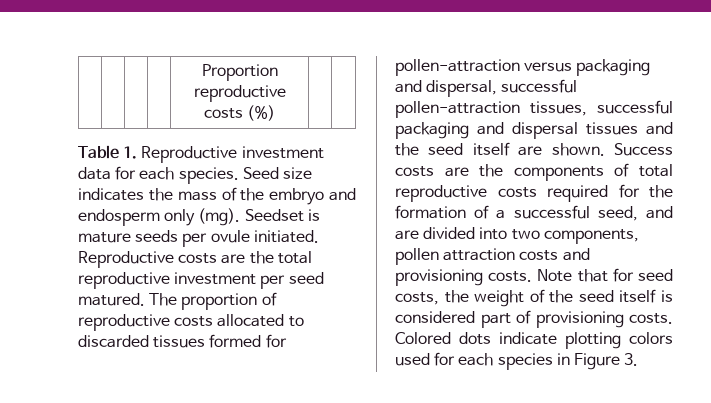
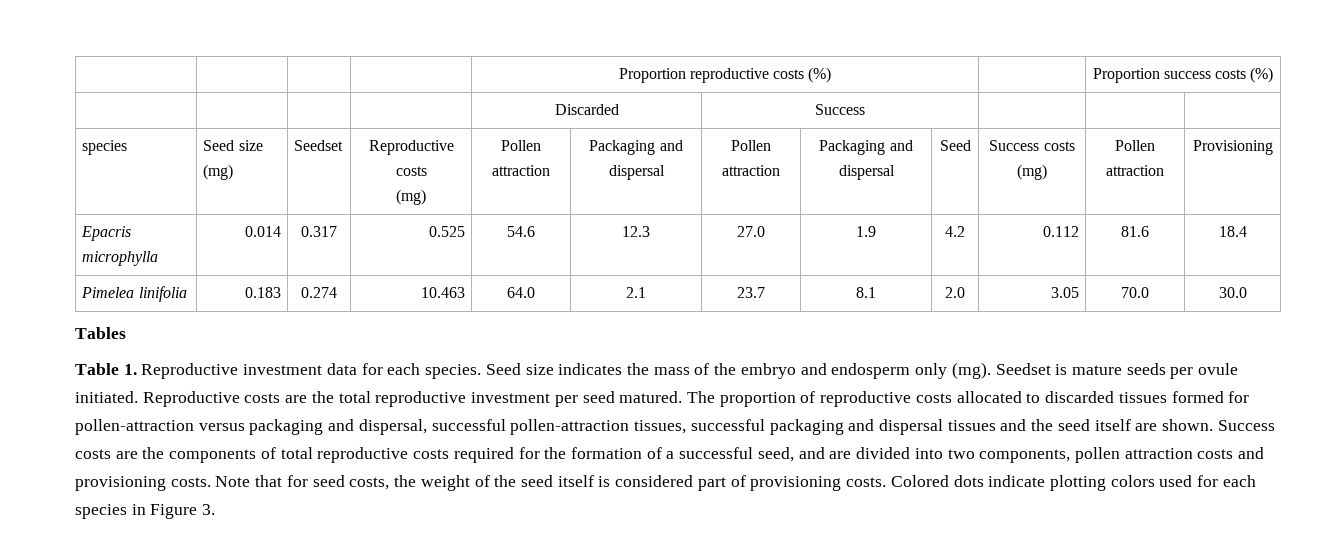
- | | | | Proportion reproductive costs (%) | |
+ | | | | Proportion reproductive costs (%) | | Proportion success costs (%)
+ | | | | Discarded | Success | | |
+ species | Seed size (mg) | Seedset | Reproductive costs
+ (mg) | Pollen attraction | Packaging and dispersal | Pollen attraction | Packaging and dispersal | Seed | Success costs (mg) | Pollen attraction | Provisioning
+ Epacris microphylla | 0.014 | 0.317 | 0.525 | 54.6 | 12.3 | 27.0 | 1.9 | 4.2 | 0.112 | 81.6 | 18.4
+ Pimelea linifolia | 0.183 | 0.274 | 10.463 | 64.0 | 2.1 | 23.7 | 8.1 | 2.0 | 3.05 | 70.0 | 30.0
+ Tables

